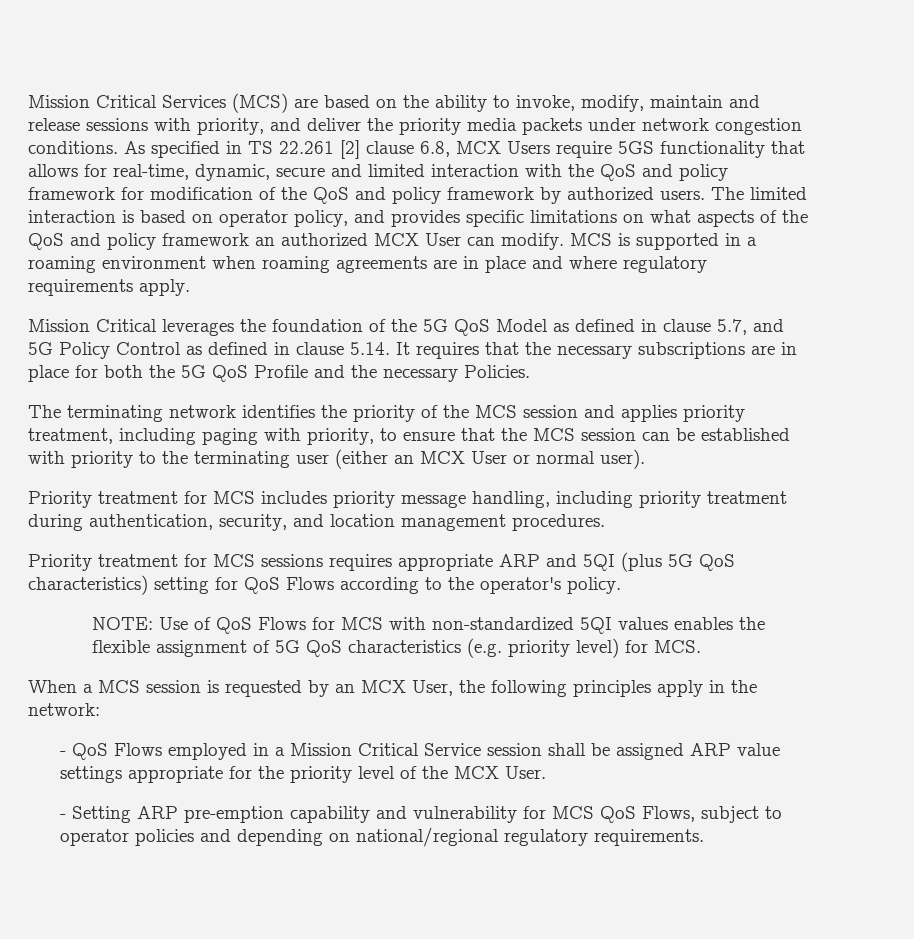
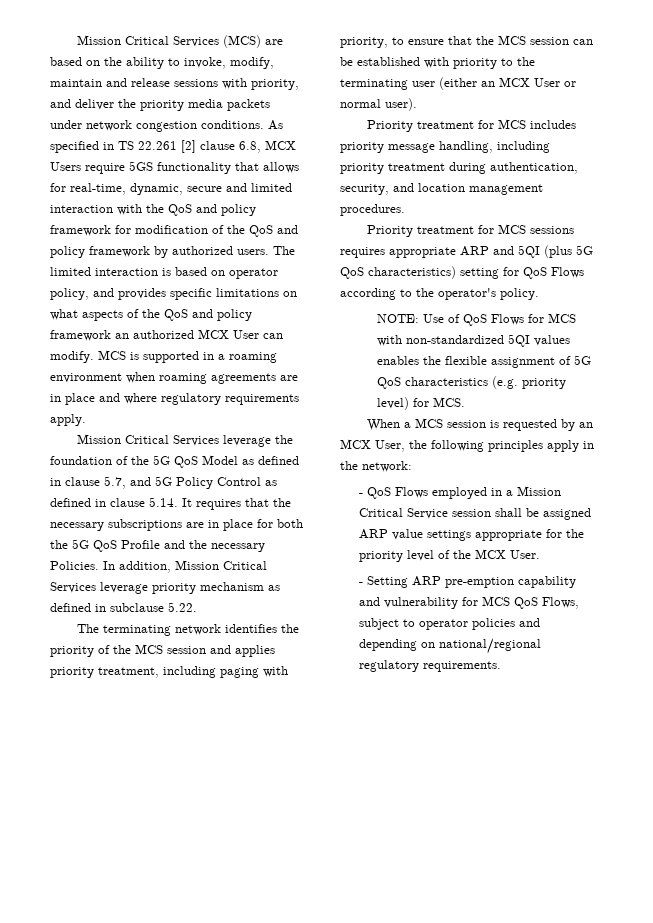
- Mission Critical leverages the foundation of the 5G QoS Model as defined in clause 5.7, and 5G Policy Control as defined in clause 5.14. It requires that the necessary subscriptions are in place for both the 5G QoS Profile and the necessary Policies.
+ Mission Critical Services leverage the foundation of the 5G QoS Model as defined in clause 5.7, and 5G Policy Control as defined in clause 5.14. It requires that the necessary subscriptions are in place for both the 5G QoS Profile and the necessary Policies. In addition, Mission Critical Services leverage priority mechanism as defined in subclause 5.22.

